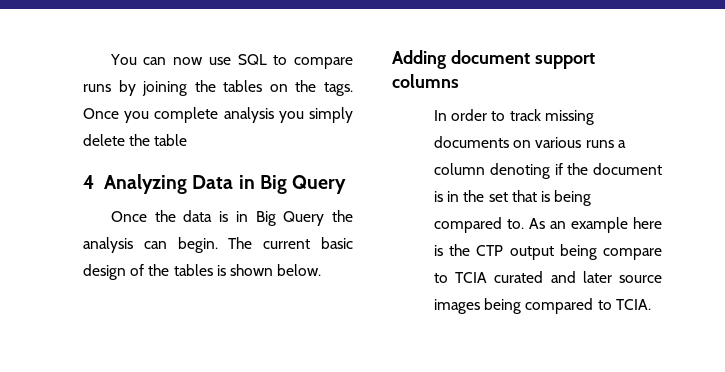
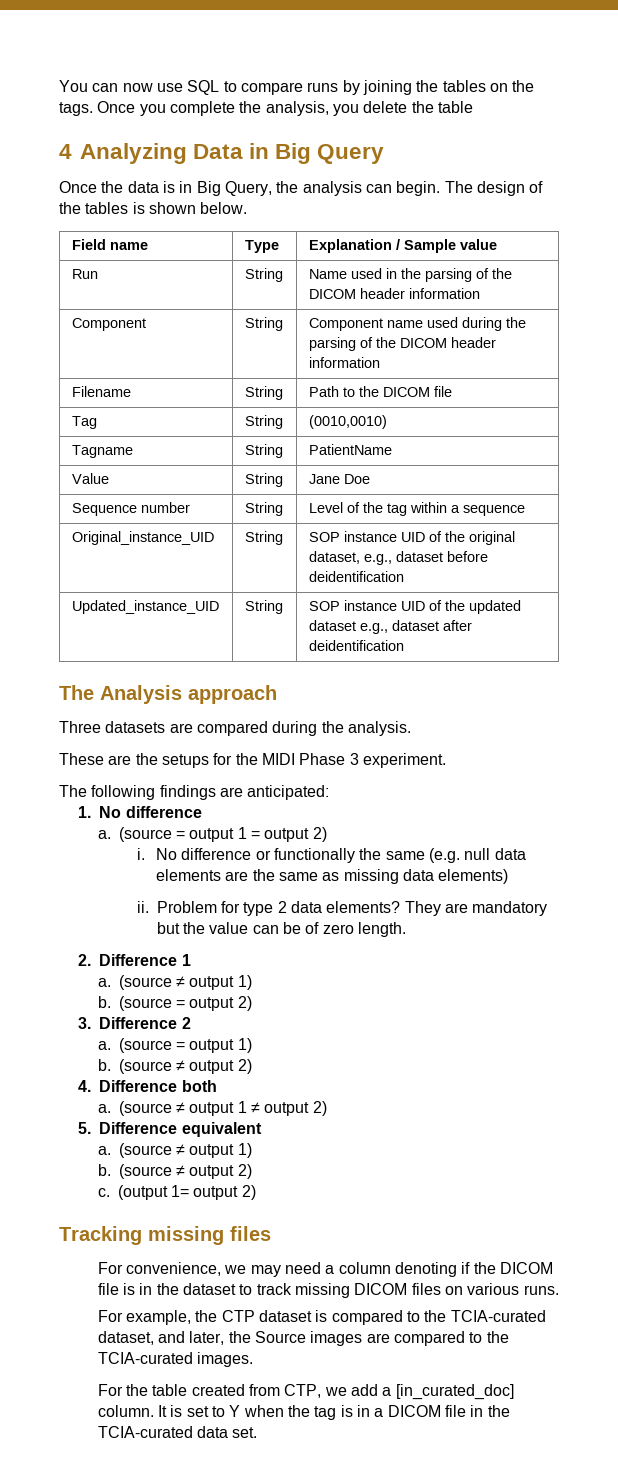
- Once you complete analysis you simply delete the table
+ Once you complete the analysis, you delete the table
- Once the data is in Big Query the analysis can begin.
+ Once the data is in Big Query, the analysis can begin.
- The current basic design of the tables is shown below.
+ The design of the tables is shown below.
- Adding document support columns
- In order to track missing documents on various runs a column denoting if the document is in the set that is being compared to. As an example here is the CTP output being compare to TCIA curated and later source images being compared to TCIA.
+ Field name | Type | Explanation / Sample value
+ Run | String | Name used in the parsing of the DICOM header information
+ Component | String | Component name used during the parsing of the DICOM header information
+ Filename | String | Path to the DICOM file
+ Tag | String | (0010,0010)
+ Tagname | String | PatientName
+ Value | String | Jane Doe
+ Sequence number | String | Level of the tag within a sequence
+ Original_instance_UID | String | SOP instance UID of the original dataset, e.g., dataset before deidentification
+ Updated_instance_UID | String | SOP instance UID of the updated dataset e.g., dataset after deidentification
+ The Analysis approach
+ Three datasets are compared during the analysis.
+ These are the setups for the MIDI Phase 3 experiment.
+ The following findings are anticipated:
+ 1. No difference
+ a. (source = output 1 = output 2)
+ i. No difference or functionally the same (e.g. null data elements are the same as missing data elements)
+ ii. Problem for type 2 data elements? They are mandatory but the value can be of zero length.
+ 2. Difference 1
+ a. (source ≠ output 1)
+ b. (source = output 2)
+ 3. Difference 2
+ a. (source = output 1)
+ b. (source ≠ output 2)
+ 4. Difference both
+ a. (source ≠ output 1 ≠ output 2)
+ 5. Difference equivalent
+ a. (source ≠ output 1)
+ b. (source ≠ output 2)
+ c. (output 1= output 2)
+ Tracking missing files
+ For convenience, we may need a column denoting if the DICOM file is in the dataset to track missing DICOM files on various runs.
+ For example, the CTP dataset is compared to the TCIA-curated dataset, and later, the Source images are compared to the TCIA-curated images.
+ For the table created from CTP, we add a [in_curated_doc] column. It is set to Y when the tag is in a DICOM file in the TCIA-curated data set.

